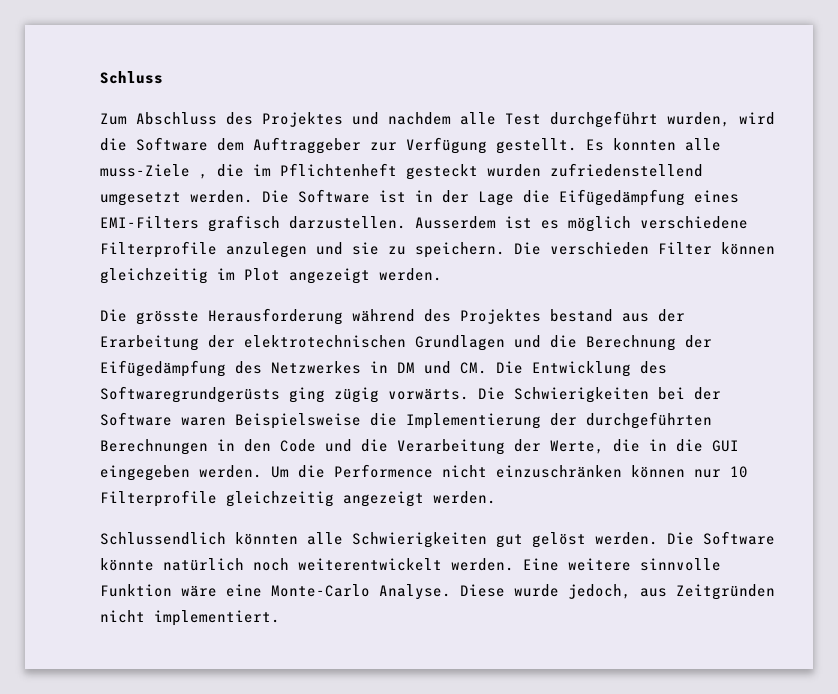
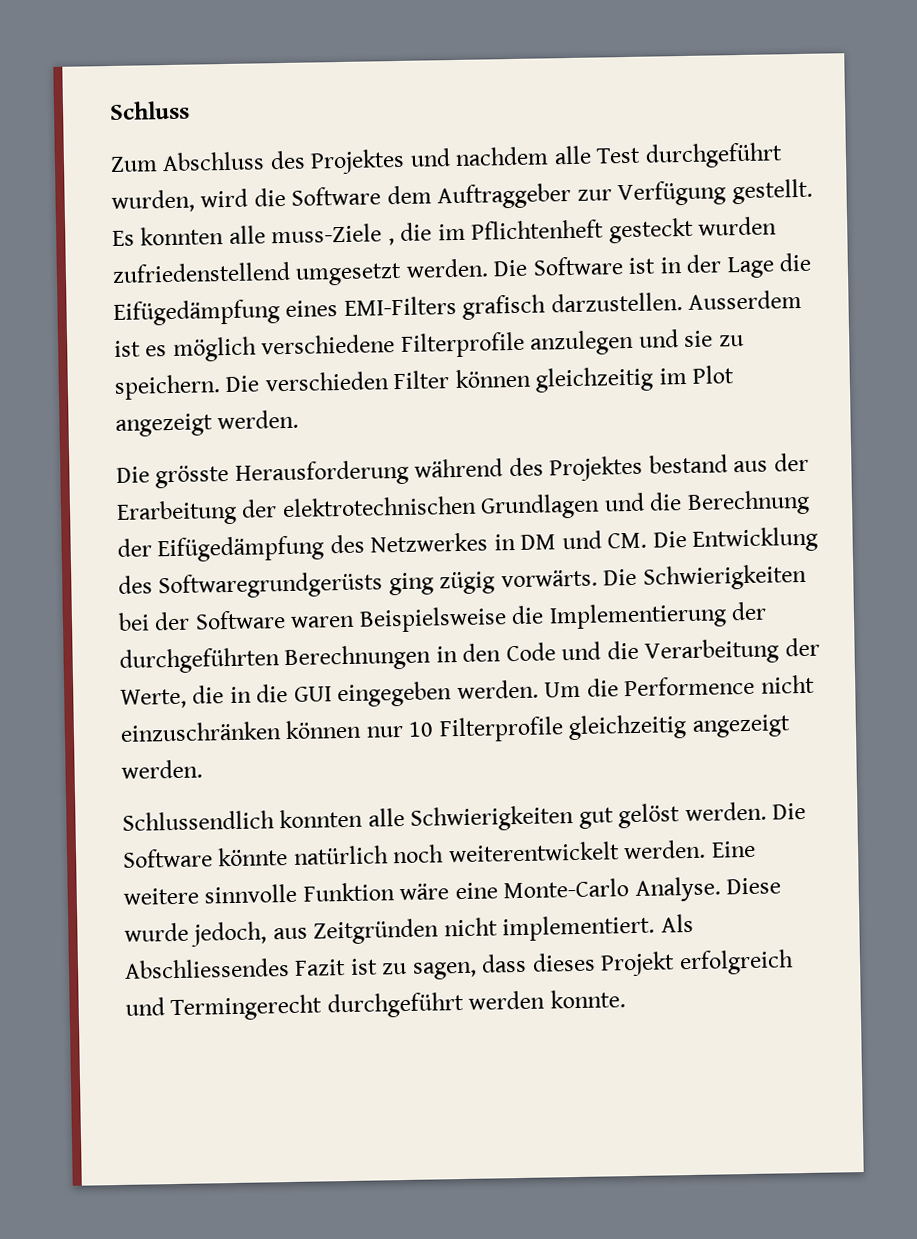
- Schlussendlich könnten alle Schwierigkeiten gut gelöst werden.
+ Schlussendlich konnten alle Schwierigkeiten gut gelöst werden.
+ Als Abschliessendes Fazit ist zu sagen, dass dieses Projekt erfolgreich und Termingerecht durchgeführt werden konnte.

